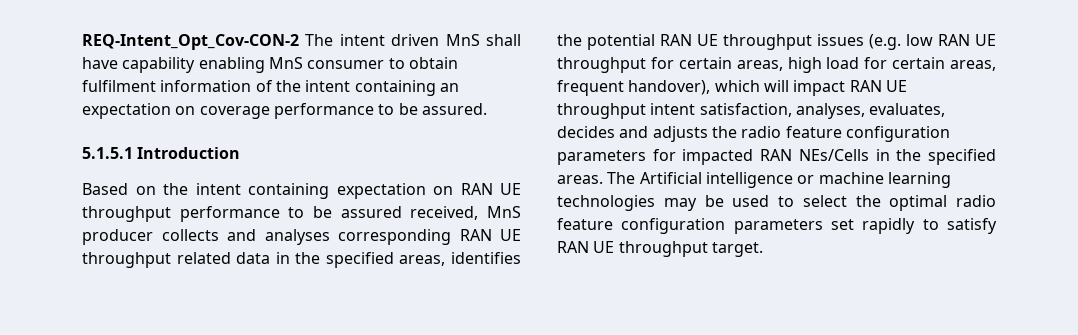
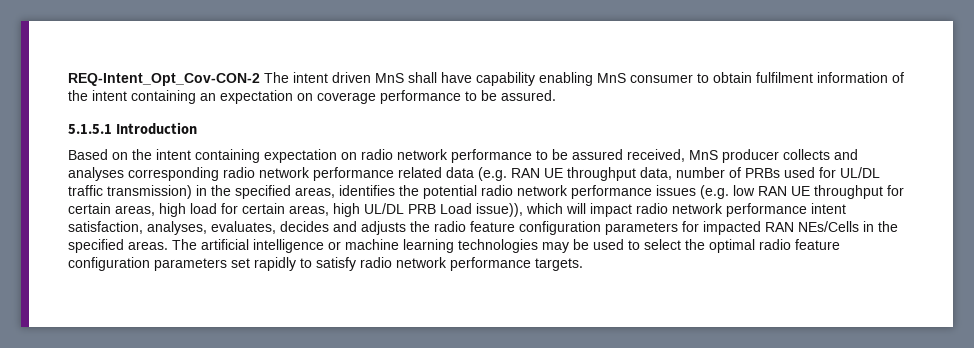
- Based on the intent containing expectation on RAN UE throughput performance to be assured received, MnS producer collects and analyses corresponding RAN UE throughput related data in the specified areas, identifies the potential RAN UE throughput issues (e.g. low RAN UE throughput for certain areas, high load for certain areas, frequent handover), which will impact RAN UE throughput intent satisfaction, analyses, evaluates, decides and adjusts the radio feature configuration parameters for impacted RAN NEs/Cells in the specified areas.
+ Based on the intent containing expectation on radio network performance to be assured received, MnS producer collects and analyses corresponding radio network performance related data (e.g. RAN UE throughput data, number of PRBs used for UL/DL traffic transmission) in the specified areas, identifies the potential radio network performance issues (e.g. low RAN UE throughput for certain areas, high load for certain areas, high UL/DL PRB Load issue)), which will impact radio network performance intent satisfaction, analyses, evaluates, decides and adjusts the radio feature configuration parameters for impacted RAN NEs/Cells in the specified areas.
- The Artificial intelligence or machine learning technologies may be used to select the optimal radio feature configuration parameters set rapidly to satisfy RAN UE throughput target.
+ The artificial intelligence or machine learning technologies may be used to select the optimal radio feature configuration parameters set rapidly to satisfy radio network performance targets.

